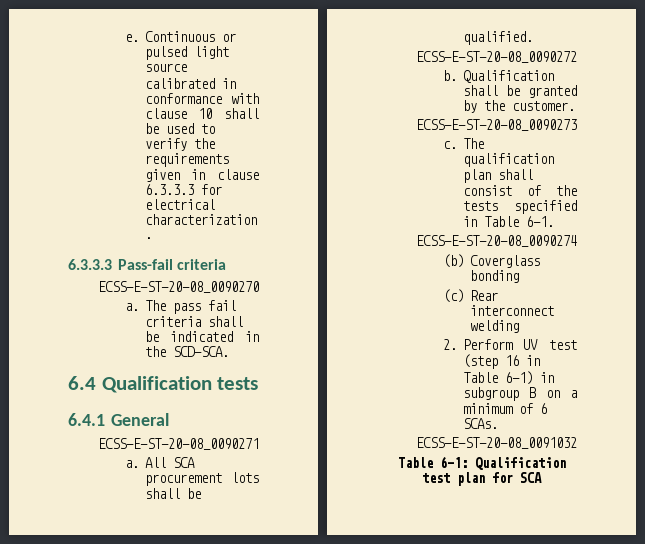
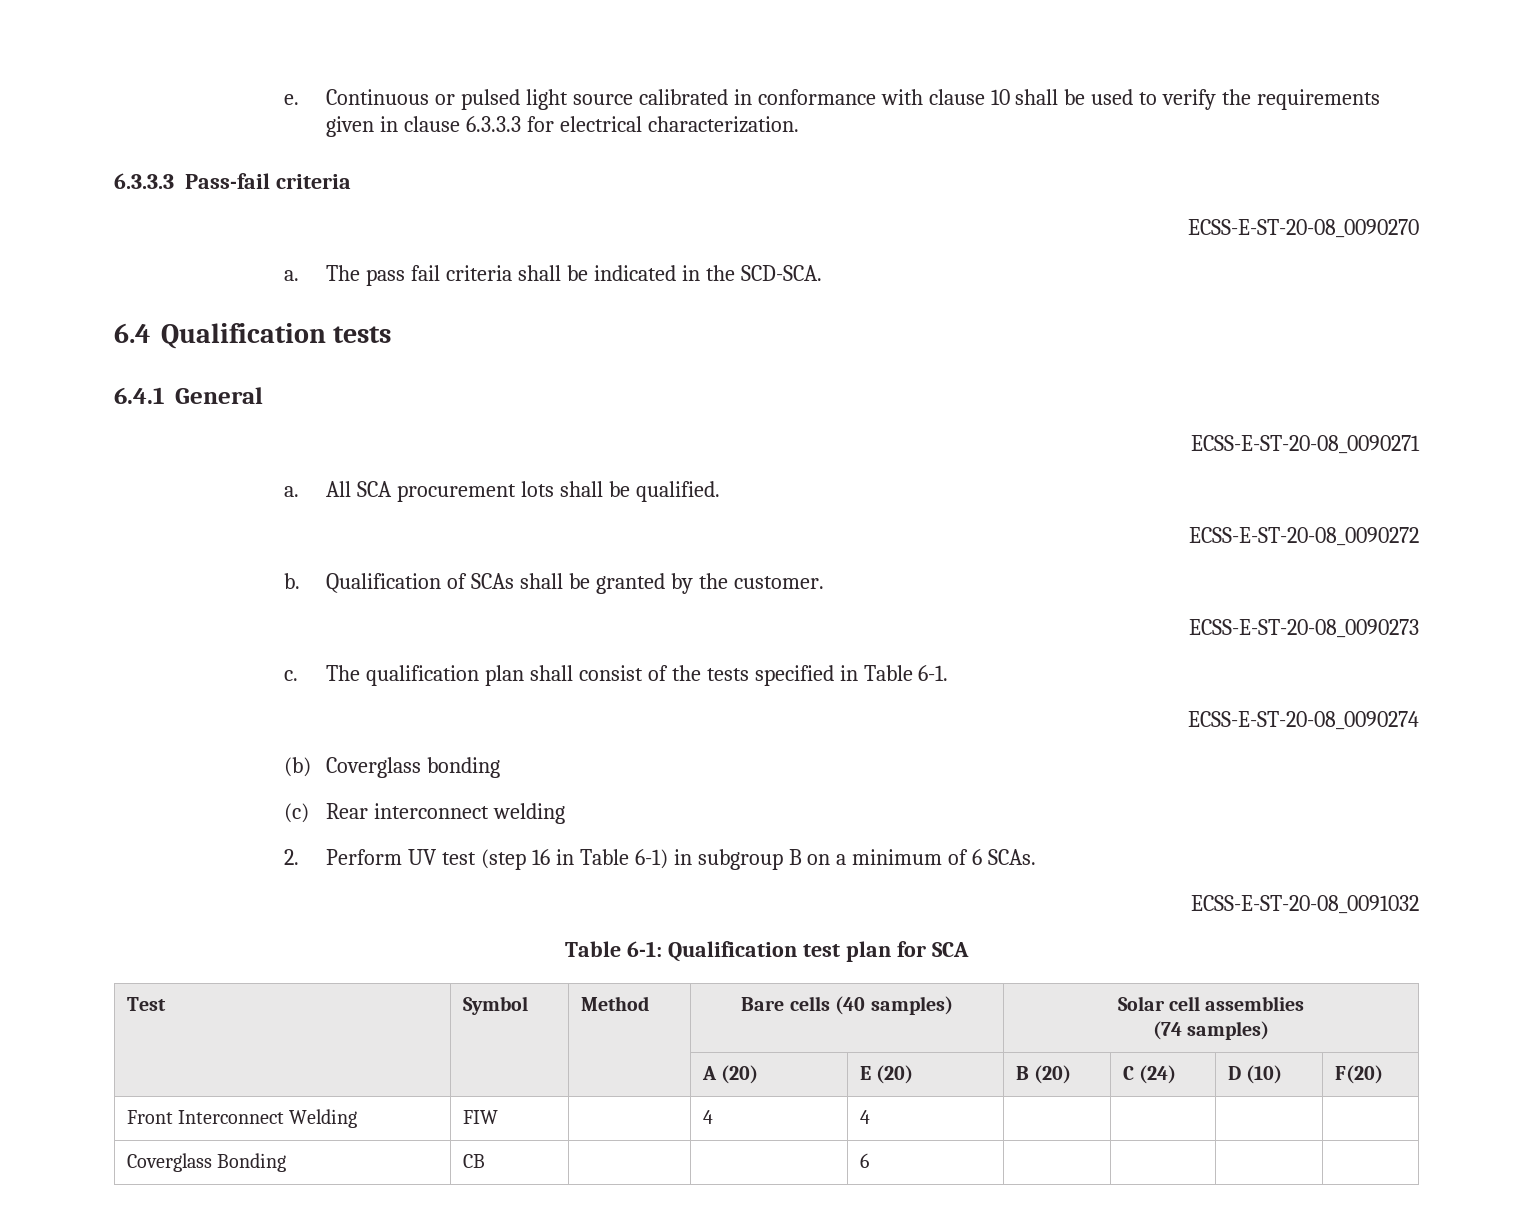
- Qualification shall be granted by the customer.
+ Qualification of SCAs shall be granted by the customer.
+ Test | Symbol | Method | Bare cells (40 samples) | Solar cell assemblies
+ (74 samples)
+ | | | A (20) | E (20) | B (20) | C (24) | D (10) | F(20)
+ Front Interconnect Welding | FIW | | 4 | 4 | | | |
+ Coverglass Bonding | CB | | | 6 | | | |

